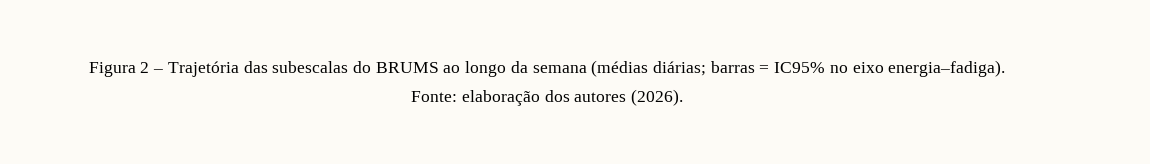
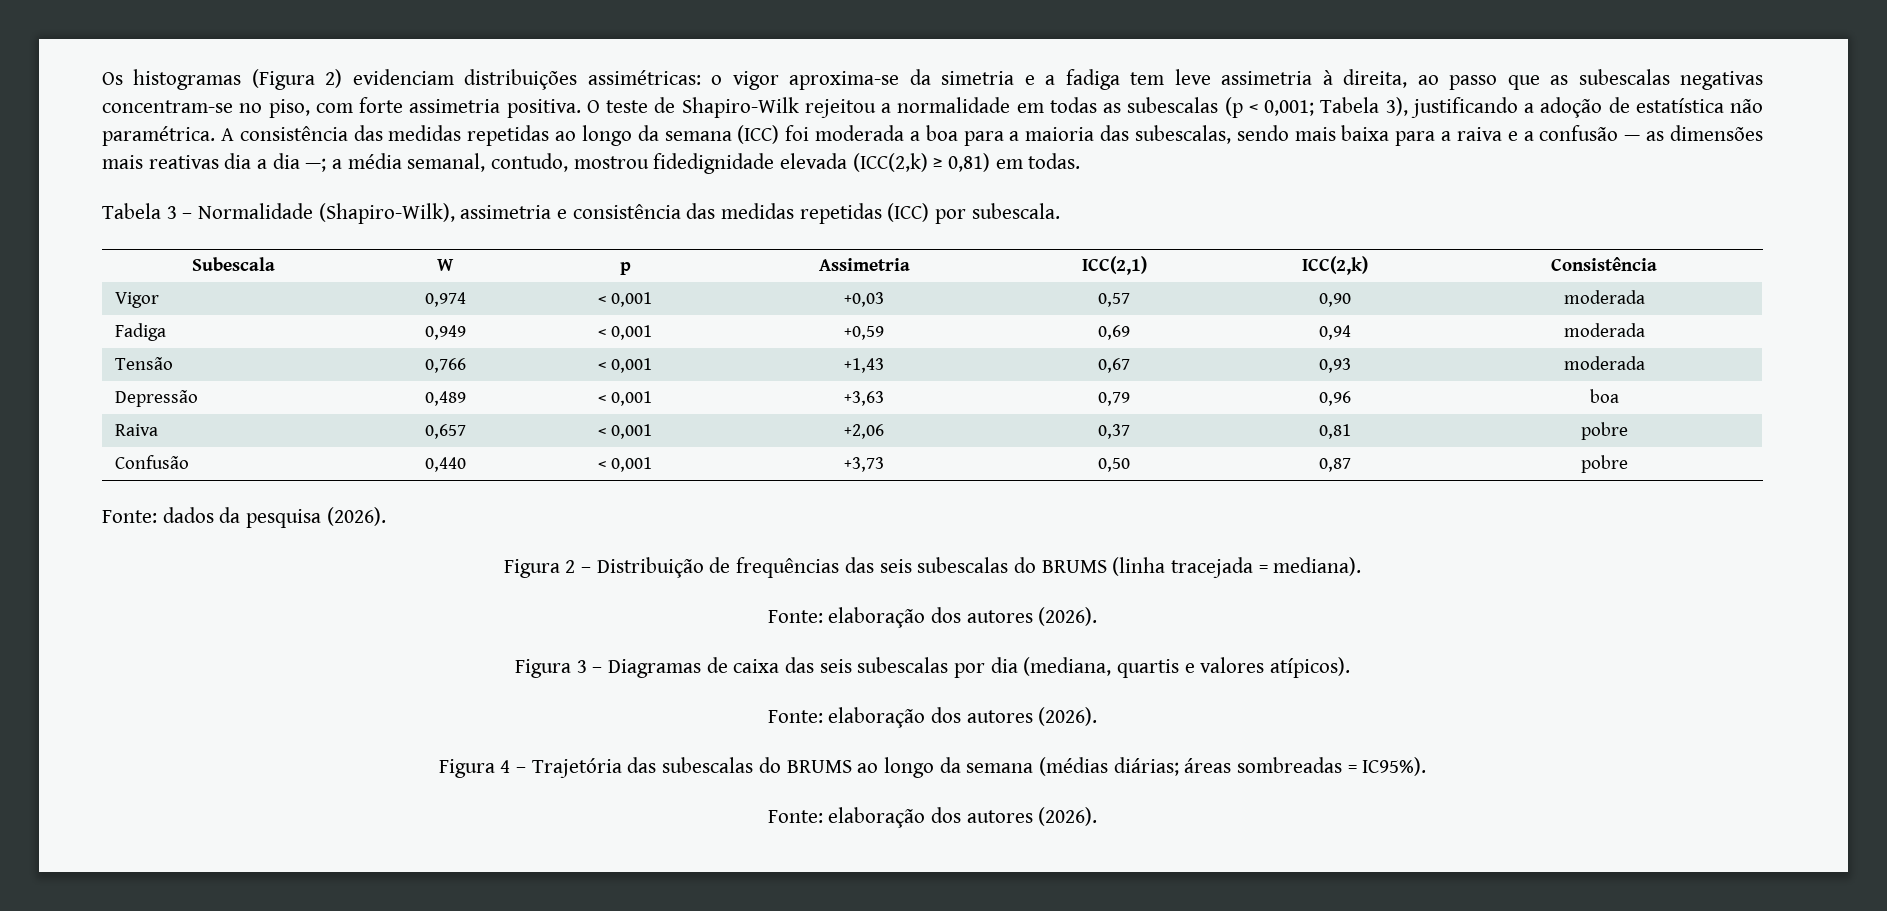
- Figura 2 – Trajetória das subescalas do BRUMS ao longo da semana (médias diárias; barras = IC95% no eixo energia–fadiga).
+ Os histogramas (Figura 2) evidenciam distribuições assimétricas: o vigor aproxima-se da simetria e a fadiga tem leve assimetria à direita, ao passo que as subescalas negativas concentram-se no piso, com forte assimetria positiva. O teste de Shapiro-Wilk rejeitou a normalidade em todas as subescalas (p < 0,001; Tabela 3), justificando a adoção de estatística não paramétrica. A consistência das medidas repetidas ao longo da semana (ICC) foi moderada a boa para a maioria das subescalas, sendo mais baixa para a raiva e a confusão — as dimensões mais reativas dia a dia —; a média semanal, contudo, mostrou fidedignidade elevada (ICC(2,k) ≥ 0,81) em todas.
+ Tabela 3 – Normalidade (Shapiro-Wilk), assimetria e consistência das medidas repetidas (ICC) por subescala.
+ Subescala | W | p | Assimetria | ICC(2,1) | ICC(2,k) | Consistência
+ Vigor | 0,974 | < 0,001 | +0,03 | 0,57 | 0,90 | moderada
+ Fadiga | 0,949 | < 0,001 | +0,59 | 0,69 | 0,94 | moderada
+ Tensão | 0,766 | < 0,001 | +1,43 | 0,67 | 0,93 | moderada
+ Depressão | 0,489 | < 0,001 | +3,63 | 0,79 | 0,96 | boa
+ Raiva | 0,657 | < 0,001 | +2,06 | 0,37 | 0,81 | pobre
+ Confusão | 0,440 | < 0,001 | +3,73 | 0,50 | 0,87 | pobre
+ Fonte: dados da pesquisa (2026).
+ Figura 2 – Distribuição de frequências das seis subescalas do BRUMS (linha tracejada = mediana).
+ Fonte: elaboração dos autores (2026).
+ Figura 3 – Diagramas de caixa das seis subescalas por dia (mediana, quartis e valores atípicos).
+ Fonte: elaboração dos autores (2026).
+ Figura 4 – Trajetória das subescalas do BRUMS ao longo da semana (médias diárias; áreas sombreadas = IC95%).

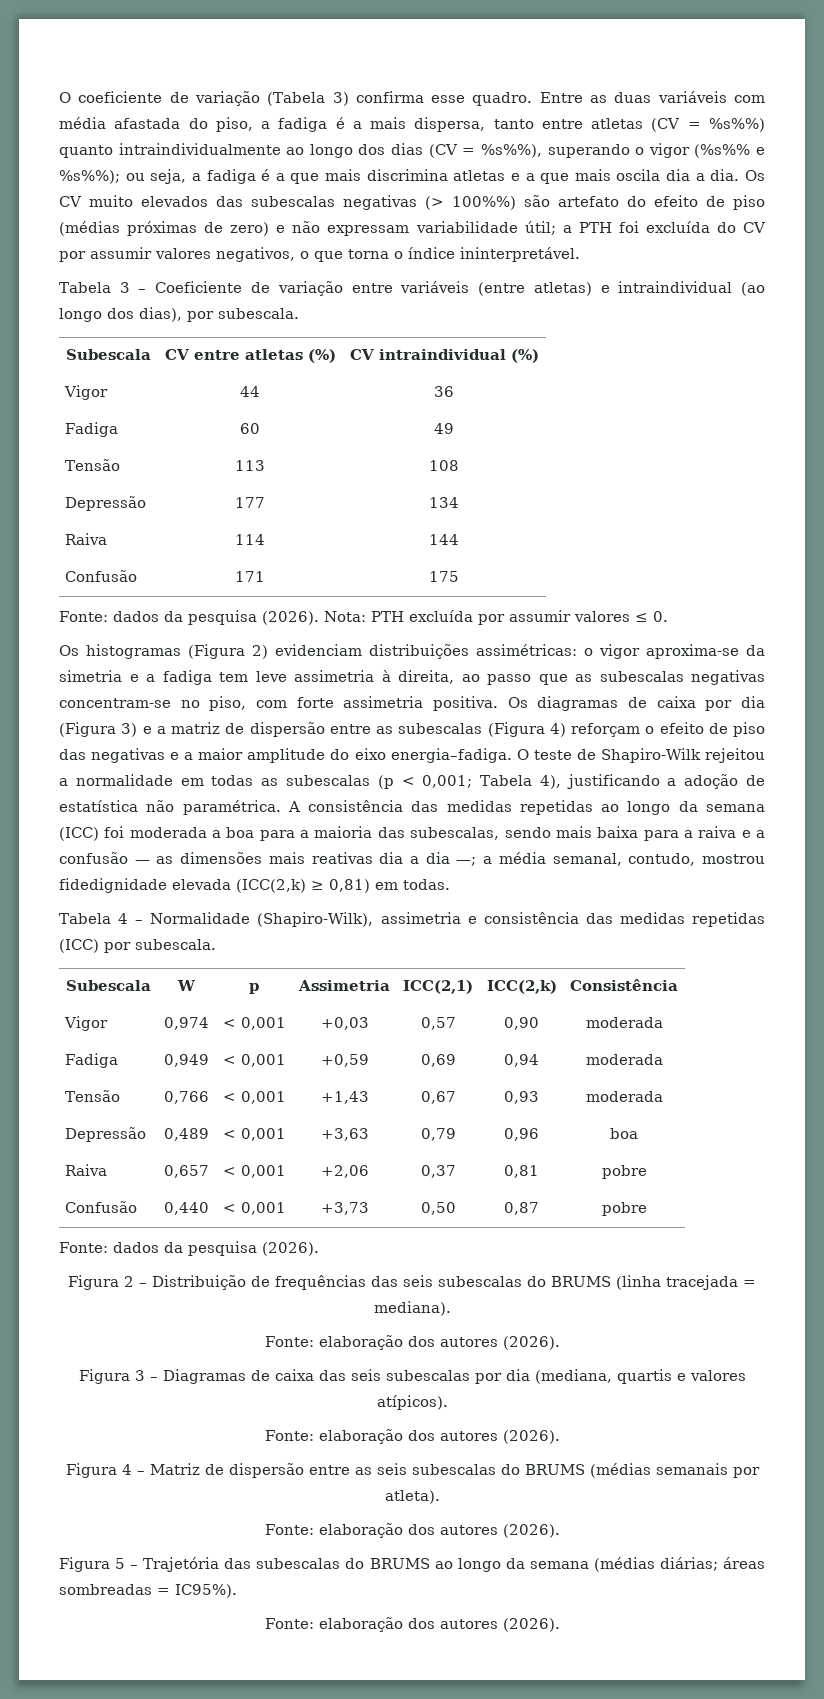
+ O coeficiente de variação (Tabela 3) confirma esse quadro. Entre as duas variáveis com média afastada do piso, a fadiga é a mais dispersa, tanto entre atletas (CV = %s%%) quanto intraindividualmente ao longo dos dias (CV = %s%%), superando o vigor (%s%% e %s%%); ou seja, a fadiga é a que mais discrimina atletas e a que mais oscila dia a dia. Os CV muito elevados das subescalas negativas (> 100%%) são artefato do efeito de piso (médias próximas de zero) e não expressam variabilidade útil; a PTH foi excluída do CV por assumir valores negativos, o que torna o índice ininterpretável.
+ Tabela 3 – Coeficiente de variação entre variáveis (entre atletas) e intraindividual (ao longo dos dias), por subescala.
+ Subescala | CV entre atletas (%) | CV intraindividual (%)
+ Vigor | 44 | 36
+ Fadiga | 60 | 49
+ Tensão | 113 | 108
+ Depressão | 177 | 134
+ Raiva | 114 | 144
+ Confusão | 171 | 175
+ Fonte: dados da pesquisa (2026). Nota: PTH excluída por assumir valores ≤ 0.
+ Os diagramas de caixa por dia (Figura 3) e a matriz de dispersão entre as subescalas (Figura 4) reforçam o efeito de piso das negativas e a maior amplitude do eixo energia–fadiga.
- O teste de Shapiro-Wilk rejeitou a normalidade em todas as subescalas (p < 0,001; Tabela 3), justificando a adoção de estatística não paramétrica.
+ O teste de Shapiro-Wilk rejeitou a normalidade em todas as subescalas (p < 0,001; Tabela 4), justificando a adoção de estatística não paramétrica.
- Tabela 3 – Normalidade (Shapiro-Wilk), assimetria e consistência das medidas repetidas (ICC) por subescala.
+ Tabela 4 – Normalidade (Shapiro-Wilk), assimetria e consistência das medidas repetidas (ICC) por subescala.
- Figura 4 – Trajetória das subescalas do BRUMS ao longo da semana (médias diárias; áreas sombreadas = IC95%).
+ Figura 4 – Matriz de dispersão entre as seis subescalas do BRUMS (médias semanais por atleta).
+ Fonte: elaboração dos autores (2026).
+ Figura 5 – Trajetória das subescalas do BRUMS ao longo da semana (médias diárias; áreas sombreadas = IC95%).

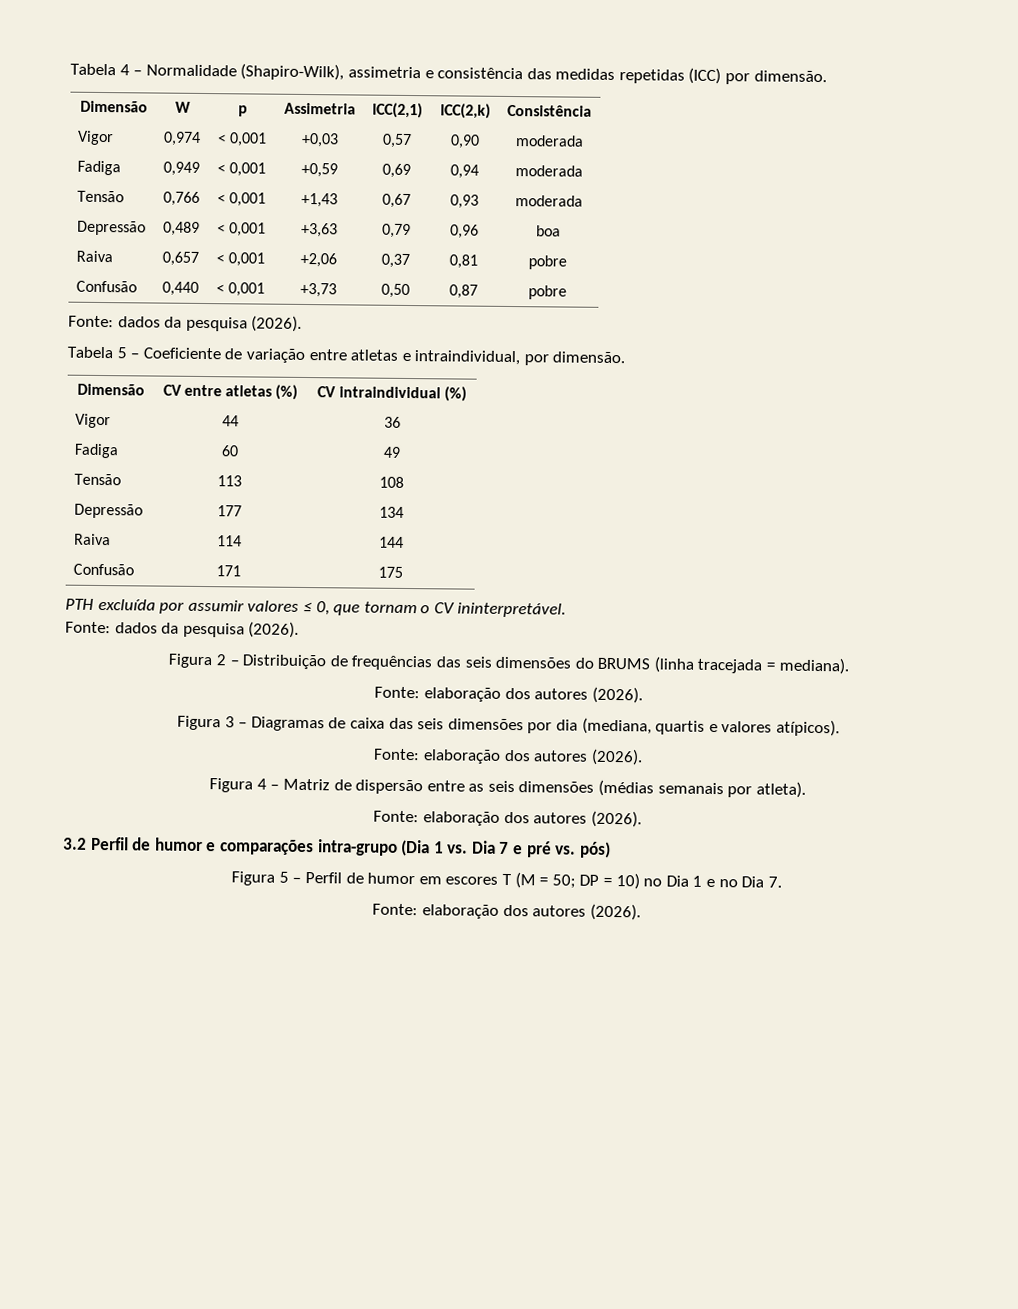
- O coeficiente de variação (Tabela 3) confirma esse quadro. Entre as duas variáveis com média afastada do piso, a fadiga é a mais dispersa, tanto entre atletas (CV = %s%%) quanto intraindividualmente ao longo dos dias (CV = %s%%), superando o vigor (%s%% e %s%%); ou seja, a fadiga é a que mais discrimina atletas e a que mais oscila dia a dia. Os CV muito elevados das subescalas negativas (> 100%%) são artefato do efeito de piso (médias próximas de zero) e não expressam variabilidade útil; a PTH foi excluída do CV por assumir valores negativos, o que torna o índice ininterpretável.
- Tabela 3 – Coeficiente de variação entre variáveis (entre atletas) e intraindividual (ao longo dos dias), por subescala.
- Subescala | CV entre atletas (%) | CV intraindividual (%)
- Vigor | 44 | 36
- Fadiga | 60 | 49
- Tensão | 113 | 108
- Depressão | 177 | 134
- Raiva | 114 | 144
- Confusão | 171 | 175
- Fonte: dados da pesquisa (2026). Nota: PTH excluída por assumir valores ≤ 0.
- Os histogramas (Figura 2) evidenciam distribuições assimétricas: o vigor aproxima-se da simetria e a fadiga tem leve assimetria à direita, ao passo que as subescalas negativas concentram-se no piso, com forte assimetria positiva. Os diagramas de caixa por dia (Figura 3) e a matriz de dispersão entre as subescalas (Figura 4) reforçam o efeito de piso das negativas e a maior amplitude do eixo energia–fadiga. O teste de Shapiro-Wilk rejeitou a normalidade em todas as subescalas (p < 0,001; Tabela 4), justificando a adoção de estatística não paramétrica. A consistência das medidas repetidas ao longo da semana (ICC) foi moderada a boa para a maioria das subescalas, sendo mais baixa para a raiva e a confusão — as dimensões mais reativas dia a dia —; a média semanal, contudo, mostrou fidedignidade elevada (ICC(2,k) ≥ 0,81) em todas.
- Tabela 4 – Normalidade (Shapiro-Wilk), assimetria e consistência das medidas repetidas (ICC) por subescala.
- Subescala | W | p | Assimetria | ICC(2,1) | ICC(2,k) | Consistência
+ Tabela 4 – Normalidade (Shapiro-Wilk), assimetria e consistência das medidas repetidas (ICC) por dimensão.
+ Dimensão | W | p | Assimetria | ICC(2,1) | ICC(2,k) | Consistência
+ Tabela 5 – Coeficiente de variação entre atletas e intraindividual, por dimensão.
+ Dimensão | CV entre atletas (%) | CV intraindividual (%)
+ Vigor | 44 | 36
+ Fadiga | 60 | 49
+ Tensão | 113 | 108
+ Depressão | 177 | 134
+ Raiva | 114 | 144
+ Confusão | 171 | 175
+ PTH excluída por assumir valores ≤ 0, que tornam o CV ininterpretável.
+ Fonte: dados da pesquisa (2026).
- Figura 2 – Distribuição de frequências das seis subescalas do BRUMS (linha tracejada = mediana).
+ Figura 2 – Distribuição de frequências das seis dimensões do BRUMS (linha tracejada = mediana).
- Figura 3 – Diagramas de caixa das seis subescalas por dia (mediana, quartis e valores atípicos).
+ Figura 3 – Diagramas de caixa das seis dimensões por dia (mediana, quartis e valores atípicos).
- Figura 4 – Matriz de dispersão entre as seis subescalas do BRUMS (médias semanais por atleta).
+ Figura 4 – Matriz de dispersão entre as seis dimensões (médias semanais por atleta).
- Figura 5 – Trajetória das subescalas do BRUMS ao longo da semana (médias diárias; áreas sombreadas = IC95%).
+ 3.2 Perfil de humor e comparações intra-grupo (Dia 1 vs. Dia 7 e pré vs. pós)
+ Figura 5 – Perfil de humor em escores T (M = 50; DP = 10) no Dia 1 e no Dia 7.

